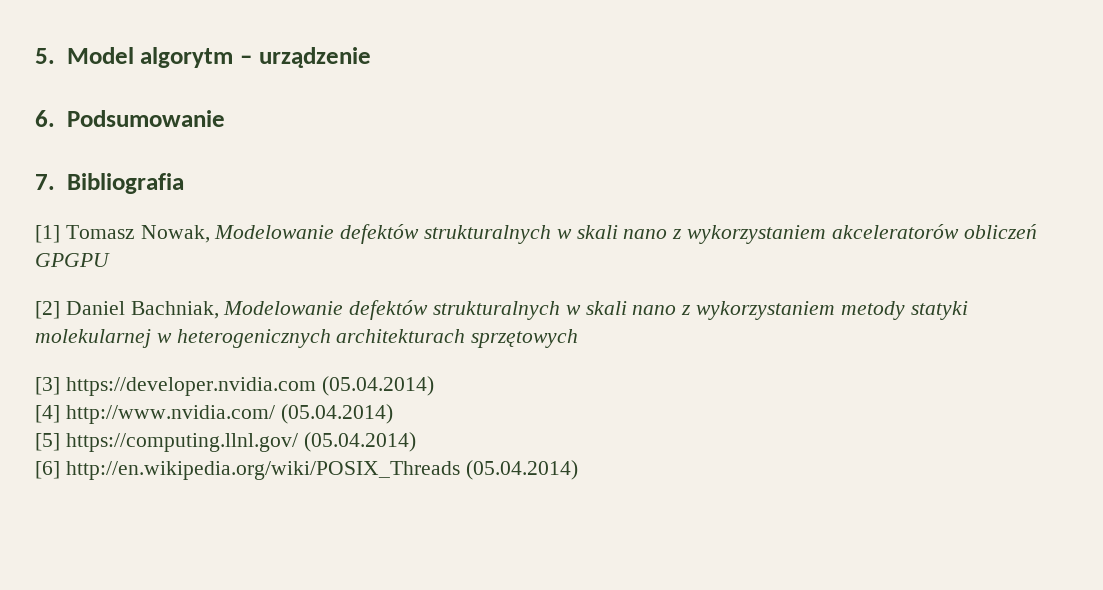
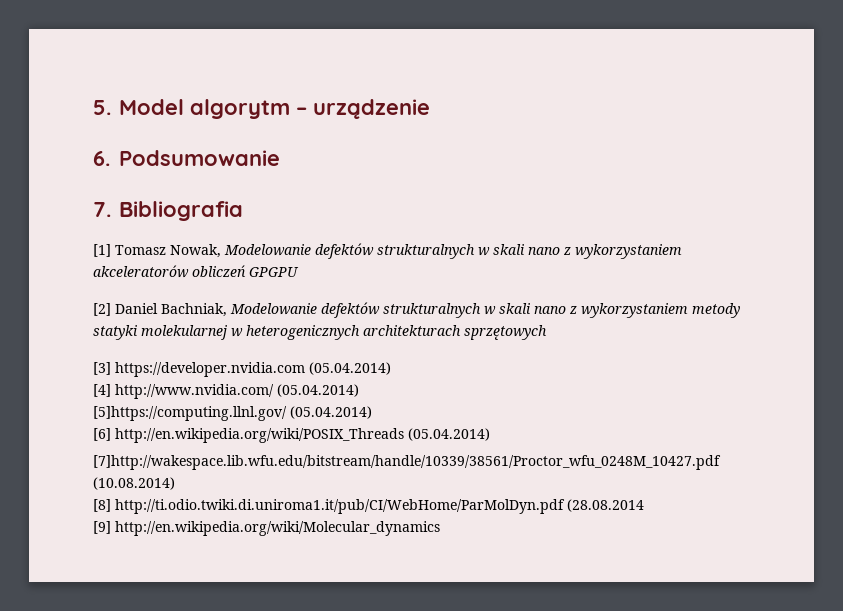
- [5] https://computing.llnl.gov/ (05.04.2014)
+ [5]https://computing.llnl.gov/ (05.04.2014)
+ [7]http://wakespace.lib.wfu.edu/bitstream/handle/10339/38561/Proctor_wfu_0248M_10427.pdf (10.08.2014)
+ [8] http://ti.odio.twiki.di.uniroma1.it/pub/CI/WebHome/ParMolDyn.pdf (28.08.2014
+ [9] http://en.wikipedia.org/wiki/Molecular_dynamics

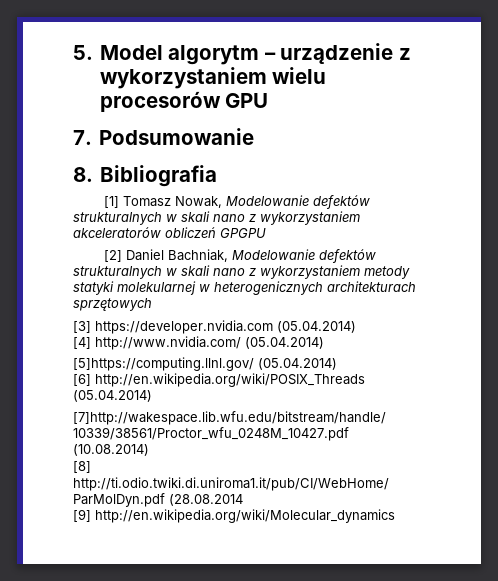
- 5. Model algorytm – urządzenie
- 6. Podsumowanie
+ 5. Model algorytm – urządzenie z wykorzystaniem wielu procesorów GPU
+ 7. Podsumowanie
- 7. Bibliografia
+ 8. Bibliografia

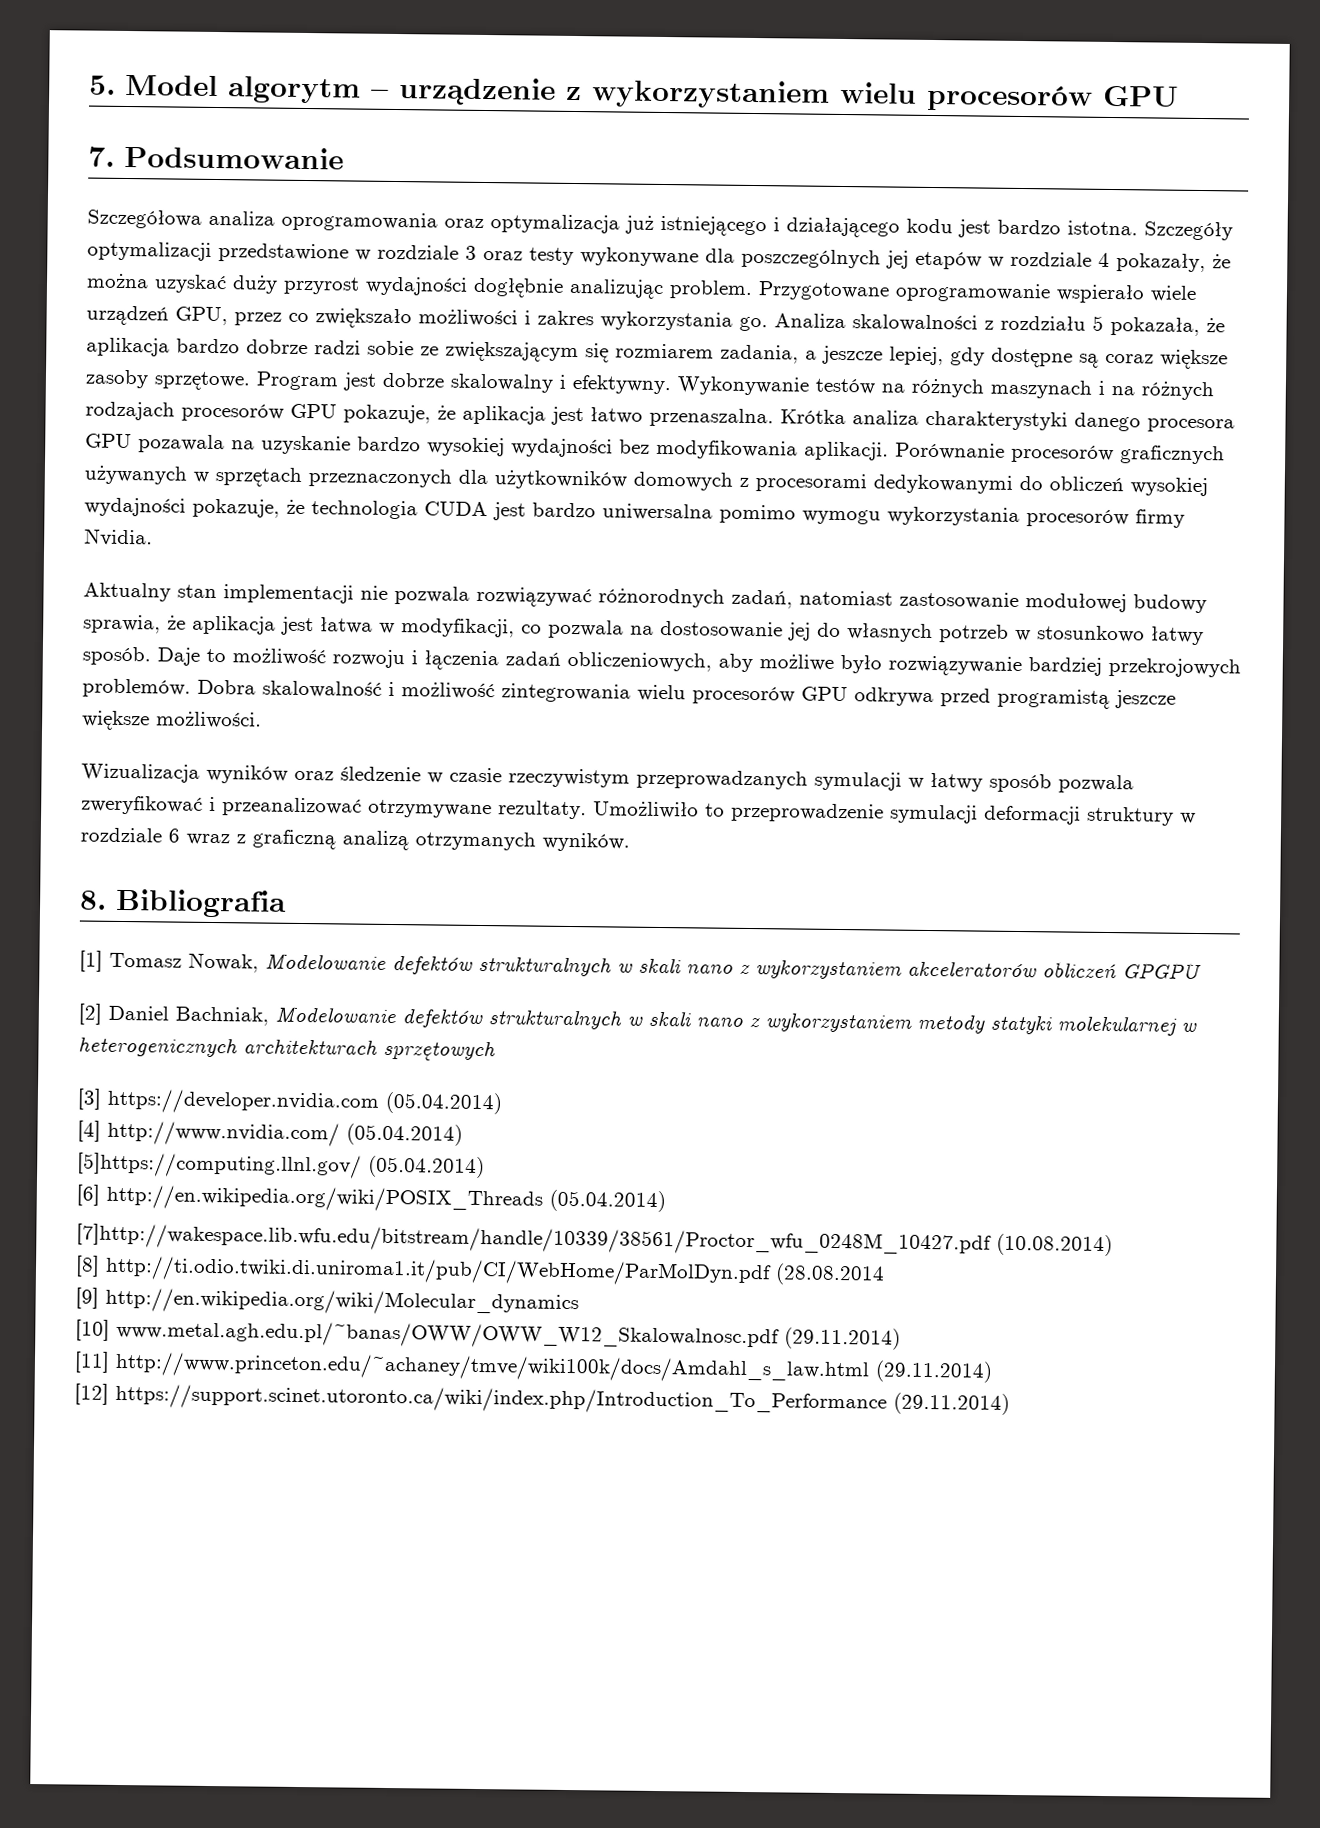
+ Szczegółowa analiza oprogramowania oraz optymalizacja już istniejącego i działającego kodu jest bardzo istotna. Szczegóły optymalizacji przedstawione w rozdziale 3 oraz testy wykonywane dla poszczególnych jej etapów w rozdziale 4 pokazały, że można uzyskać duży przyrost wydajności dogłębnie analizując problem. Przygotowane oprogramowanie wspierało wiele urządzeń GPU, przez co zwiększało możliwości i zakres wykorzystania go. Analiza skalowalności z rozdziału 5 pokazała, że aplikacja bardzo dobrze radzi sobie ze zwiększającym się rozmiarem zadania, a jeszcze lepiej, gdy dostępne są coraz większe zasoby sprzętowe. Program jest dobrze skalowalny i efektywny. Wykonywanie testów na różnych maszynach i na różnych rodzajach procesorów GPU pokazuje, że aplikacja jest łatwo przenaszalna. Krótka analiza charakterystyki danego procesora GPU pozawala na uzyskanie bardzo wysokiej wydajności bez modyfikowania aplikacji. Porównanie procesorów graficznych używanych w sprzętach przeznaczonych dla użytkowników domowych z procesorami dedykowanymi do obliczeń wysokiej wydajności pokazuje, że technologia CUDA jest bardzo uniwersalna pomimo wymogu wykorzystania procesorów firmy Nvidia.
+ Aktualny stan implementacji nie pozwala rozwiązywać różnorodnych zadań, natomiast zastosowanie modułowej budowy sprawia, że aplikacja jest łatwa w modyfikacji, co pozwala na dostosowanie jej do własnych potrzeb w stosunkowo łatwy sposób. Daje to możliwość rozwoju i łączenia zadań obliczeniowych, aby możliwe było rozwiązywanie bardziej przekrojowych problemów. Dobra skalowalność i możliwość zintegrowania wielu procesorów GPU odkrywa przed programistą jeszcze większe możliwości.
+ Wizualizacja wyników oraz śledzenie w czasie rzeczywistym przeprowadzanych symulacji w łatwy sposób pozwala zweryfikować i przeanalizować otrzymywane rezultaty. Umożliwiło to przeprowadzenie symulacji deformacji struktury w rozdziale 6 wraz z graficzną analizą otrzymanych wyników.
+ [10] www.metal.agh.edu.pl/~banas/OWW/OWW_W12_Skalowalnosc.pdf (29.11.2014)
+ [11] http://www.princeton.edu/~achaney/tmve/wiki100k/docs/Amdahl_s_law.html (29.11.2014)
+ [12] https://support.scinet.utoronto.ca/wiki/index.php/Introduction_To_Performance (29.11.2014)

